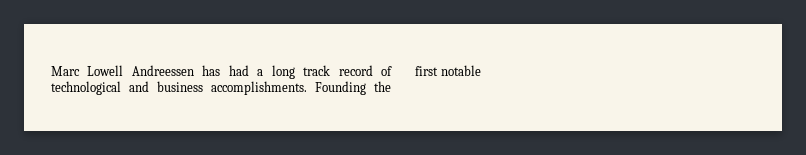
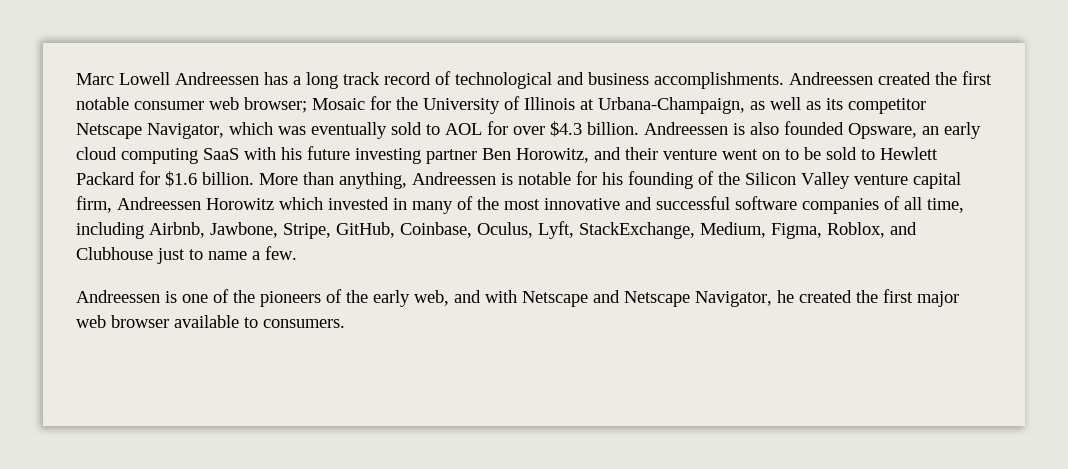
- Marc Lowell Andreessen has had a long track record of technological and business accomplishments.
+ Marc Lowell Andreessen has a long track record of technological and business accomplishments.
- Founding the first notable
+ Andreessen created the first notable consumer web browser; Mosaic for the University of Illinois at Urbana-Champaign, as well as its competitor Netscape Navigator, which was eventually sold to AOL for over $4.3 billion. Andreessen is also founded Opsware, an early cloud computing SaaS with his future investing partner Ben Horowitz, and their venture went on to be sold to Hewlett Packard for $1.6 billion. More than anything, Andreessen is notable for his founding of the Silicon Valley venture capital firm, Andreessen Horowitz which invested in many of the most innovative and successful software companies of all time, including Airbnb, Jawbone, Stripe, GitHub, Coinbase, Oculus, Lyft, StackExchange, Medium, Figma, Roblox, and Clubhouse just to name a few.
+ Andreessen is one of the pioneers of the early web, and with Netscape and Netscape Navigator, he created the first major web browser available to consumers.

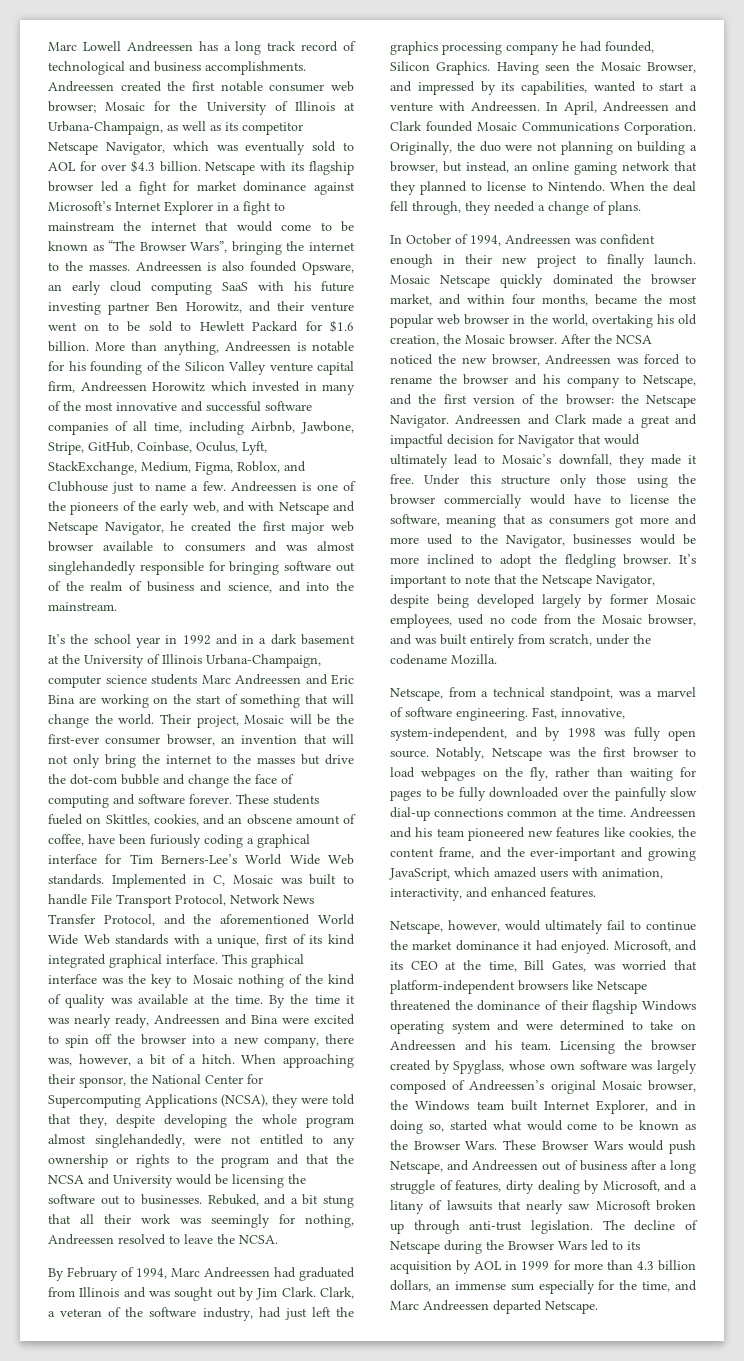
+ Netscape with its flagship browser led a fight for market dominance against Microsoft’s Internet Explorer in a fight to mainstream the internet that would come to be known as “The Browser Wars”, bringing the internet to the masses.
- More than anything, Andreessen is notable for his founding of the Silicon Valley venture capital firm, Andreessen Horowitz which invested in many of the most innovative and successful software companies of all time, including Airbnb, Jawbone, Stripe, GitHub, Coinbase, Oculus, Lyft, StackExchange, Medium, Figma, Roblox, and Clubhouse just to name a few.
- Andreessen is one of the pioneers of the early web, and with Netscape and Netscape Navigator, he created the first major web browser available to consumers.
+ More than anything, Andreessen is notable for his founding of the Silicon Valley venture capital firm, Andreessen Horowitz which invested in many of the most innovative and successful software companies of all time, including Airbnb, Jawbone, Stripe, GitHub, Coinbase, Oculus, Lyft, StackExchange, Medium, Figma, Roblox, and Clubhouse just to name a few. Andreessen is one of the pioneers of the early web, and with Netscape and Netscape Navigator, he created the first major web browser available to consumers and was almost singlehandedly responsible for bringing software out of the realm of business and science, and into the mainstream.
+ It’s the school year in 1992 and in a dark basement at the University of Illinois Urbana-Champaign, computer science students Marc Andreessen and Eric Bina are working on the start of something that will change the world. Their project, Mosaic will be the first-ever consumer browser, an invention that will not only bring the internet to the masses but drive the dot-com bubble and change the face of computing and software forever. These students fueled on Skittles, cookies, and an obscene amount of coffee, have been furiously coding a graphical interface for Tim Berners-Lee’s World Wide Web standards. Implemented in C, Mosaic was built to handle File Transport Protocol, Network News Transfer Protocol, and the aforementioned World Wide Web standards with a unique, first of its kind integrated graphical interface. This graphical interface was the key to Mosaic nothing of the kind of quality was available at the time. By the time it was nearly ready, Andreessen and Bina were excited to spin off the browser into a new company, there was, however, a bit of a hitch. When approaching their sponsor, the National Center for Supercomputing Applications (NCSA), they were told that they, despite developing the whole program almost singlehandedly, were not entitled to any ownership or rights to the program and that the NCSA and University would be licensing the software out to businesses. Rebuked, and a bit stung that all their work was seemingly for nothing, Andreessen resolved to leave the NCSA.
+ By February of 1994, Marc Andreessen had graduated from Illinois and was sought out by Jim Clark. Clark, a veteran of the software industry, had just left the graphics processing company he had founded, Silicon Graphics. Having seen the Mosaic Browser, and impressed by its capabilities, wanted to start a venture with Andreessen. In April, Andreessen and Clark founded Mosaic Communications Corporation. Originally, the duo were not planning on building a browser, but instead, an online gaming network that they planned to license to Nintendo. When the deal fell through, they needed a change of plans.
+ In October of 1994, Andreessen was confident enough in their new project to finally launch. Mosaic Netscape quickly dominated the browser market, and within four months, became the most popular web browser in the world, overtaking his old creation, the Mosaic browser. After the NCSA noticed the new browser, Andreessen was forced to rename the browser and his company to Netscape, and the first version of the browser: the Netscape Navigator. Andreessen and Clark made a great and impactful decision for Navigator that would ultimately lead to Mosaic’s downfall, they made it free. Under this structure only those using the browser commercially would have to license the software, meaning that as consumers got more and more used to the Navigator, businesses would be more inclined to adopt the fledgling browser. It’s important to note that the Netscape Navigator, despite being developed largely by former Mosaic employees, used no code from the Mosaic browser, and was built entirely from scratch, under the codename Mozilla.
+ Netscape, from a technical standpoint, was a marvel of software engineering. Fast, innovative, system-independent, and by 1998 was fully open source. Notably, Netscape was the first browser to load webpages on the fly, rather than waiting for pages to be fully downloaded over the painfully slow dial-up connections common at the time. Andreessen and his team pioneered new features like cookies, the content frame, and the ever-important and growing JavaScript, which amazed users with animation, interactivity, and enhanced features.
+ Netscape, however, would ultimately fail to continue the market dominance it had enjoyed. Microsoft, and its CEO at the time, Bill Gates, was worried that platform-independent browsers like Netscape threatened the dominance of their flagship Windows operating system and were determined to take on Andreessen and his team. Licensing the browser created by Spyglass, whose own software was largely composed of Andreessen’s original Mosaic browser, the Windows team built Internet Explorer, and in doing so, started what would come to be known as the Browser Wars. These Browser Wars would push Netscape, and Andreessen out of business after a long struggle of features, dirty dealing by Microsoft, and a litany of lawsuits that nearly saw Microsoft broken up through anti-trust legislation. The decline of Netscape during the Browser Wars led to its acquisition by AOL in 1999 for more than 4.3 billion dollars, an immense sum especially for the time, and Marc Andreessen departed Netscape.

